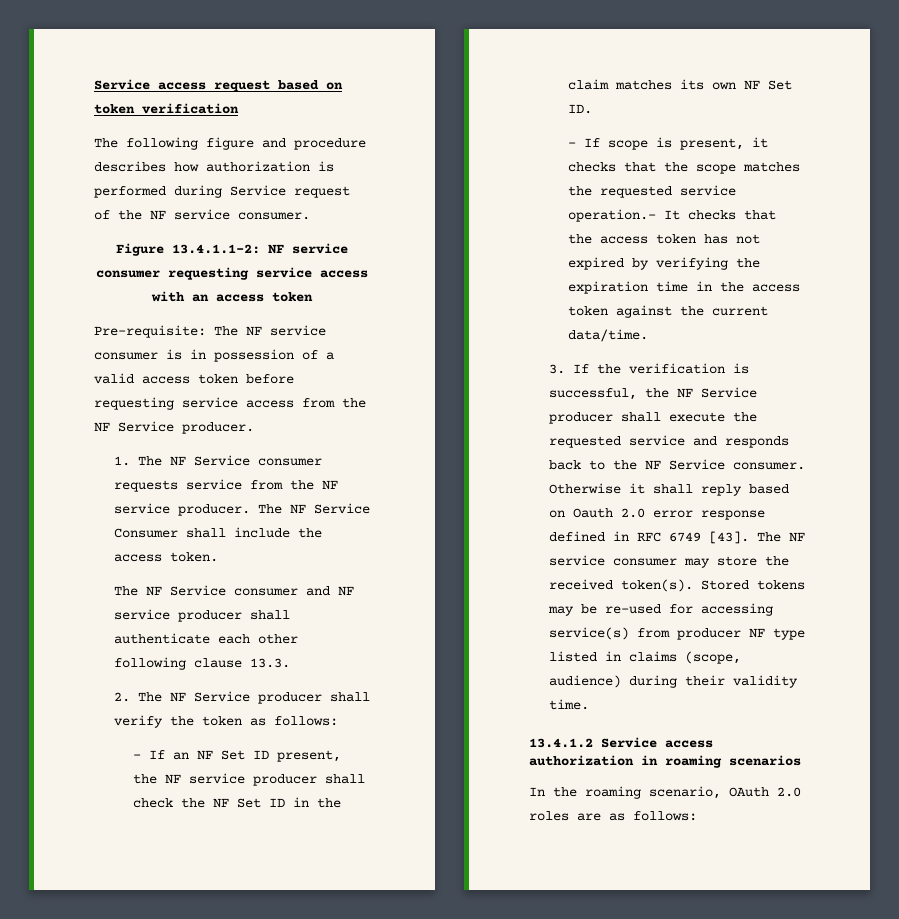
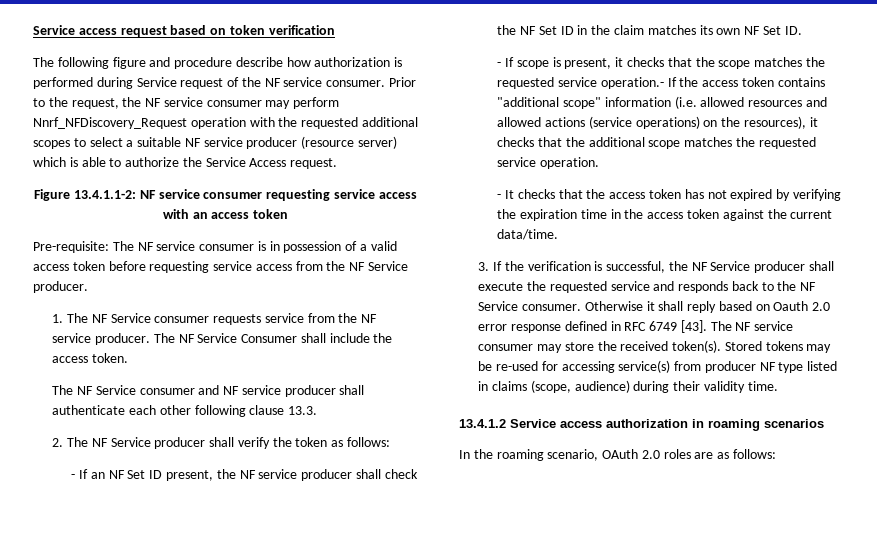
- The following figure and procedure describes how authorization is performed during Service request of the NF service consumer.
+ The following figure and procedure describe how authorization is performed during Service request of the NF service consumer. Prior to the request, the NF service consumer may perform Nnrf_NFDiscovery_Request operation with the requested additional scopes to select a suitable NF service producer (resource server) which is able to authorize the Service Access request.
- - If scope is present, it checks that the scope matches the requested service operation.- It checks that the access token has not expired by verifying the expiration time in the access token against the current data/time.
+ - If scope is present, it checks that the scope matches the requested service operation.- If the access token contains "additional scope" information (i.e. allowed resources and allowed actions (service operations) on the resources), it checks that the additional scope matches the requested service operation.
+ - It checks that the access token has not expired by verifying the expiration time in the access token against the current data/time.

